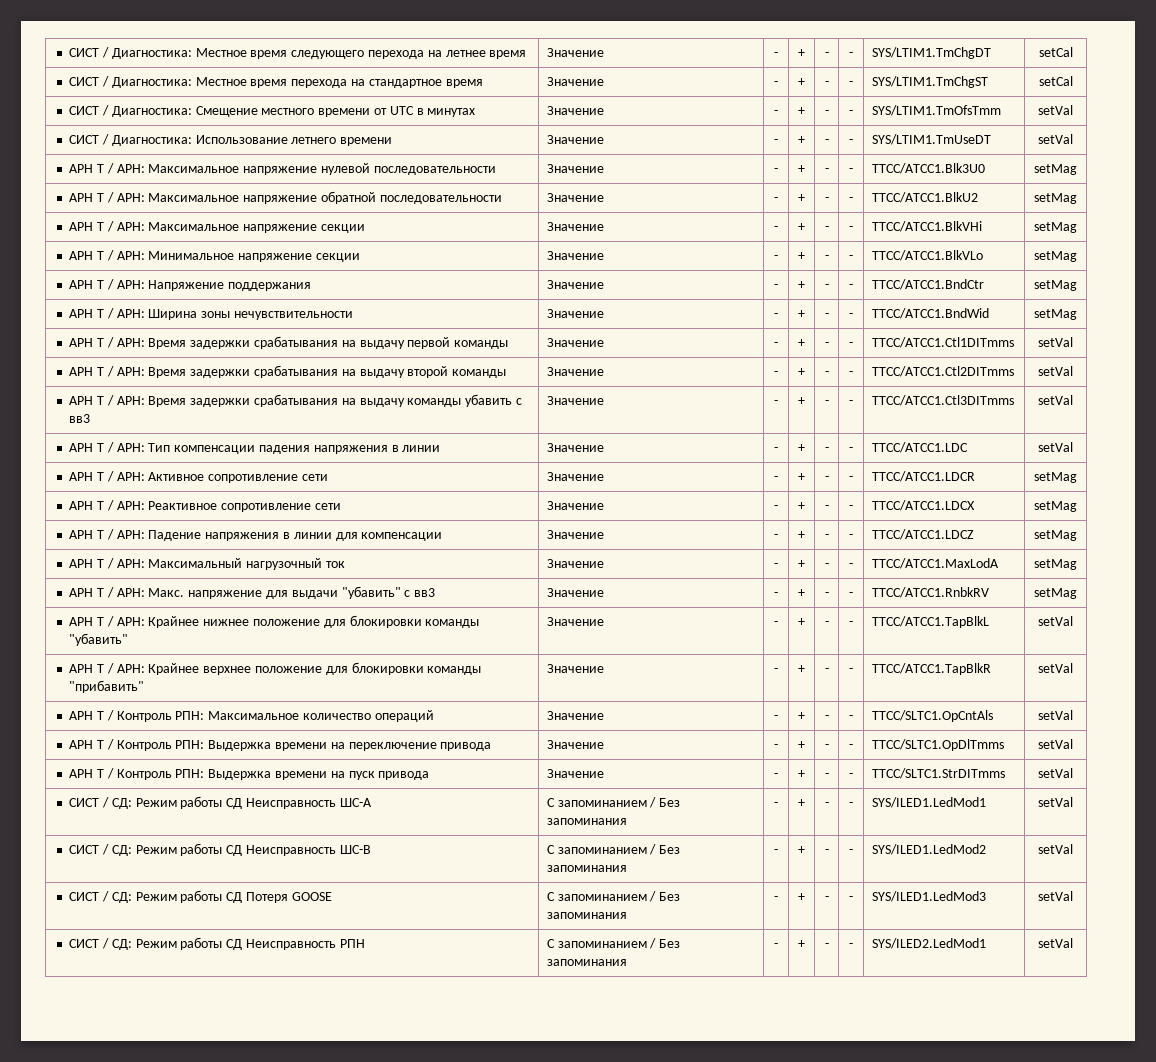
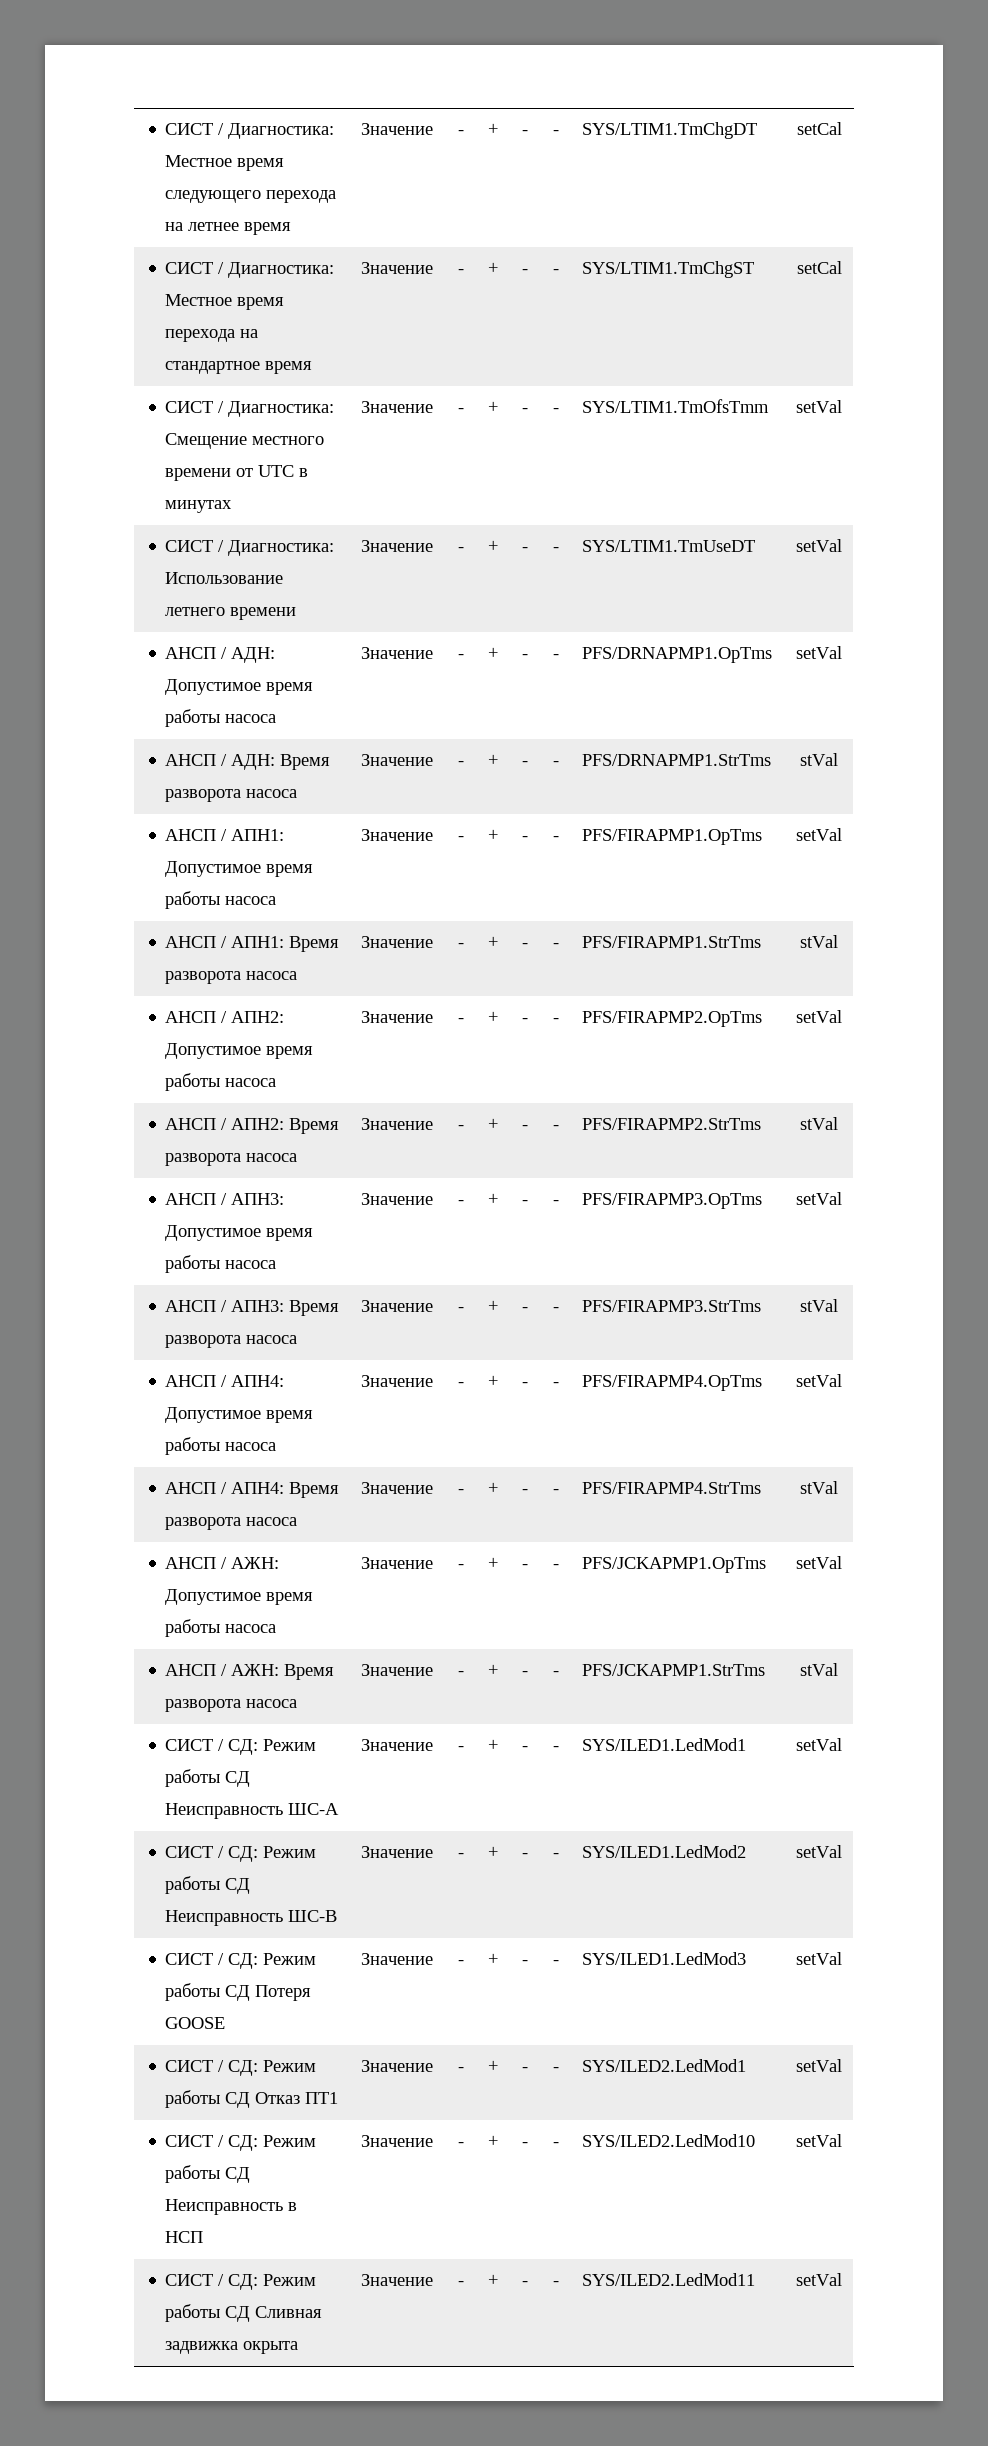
- АРН Т / АРН: Максимальное напряжение нулевой последовательности | Значение | - | + | - | - | TTCC/ATCC1.Blk3U0 | setMag
- АРН Т / АРН: Максимальное напряжение обратной последовательности | Значение | - | + | - | - | TTCC/ATCC1.BlkU2 | setMag
- АРН Т / АРН: Максимальное напряжение секции | Значение | - | + | - | - | TTCC/ATCC1.BlkVHi | setMag
- АРН Т / АРН: Минимальное напряжение секции | Значение | - | + | - | - | TTCC/ATCC1.BlkVLo | setMag
- АРН Т / АРН: Напряжение поддержания | Значение | - | + | - | - | TTCC/ATCC1.BndCtr | setMag
- АРН Т / АРН: Ширина зоны нечувствительности | Значение | - | + | - | - | TTCC/ATCC1.BndWid | setMag
- АРН Т / АРН: Время задержки срабатывания на выдачу первой команды | Значение | - | + | - | - | TTCC/ATCC1.Ctl1DITmms | setVal
- АРН Т / АРН: Время задержки срабатывания на выдачу второй команды | Значение | - | + | - | - | TTCC/ATCC1.Ctl2DITmms | setVal
- АРН Т / АРН: Время задержки срабатывания на выдачу команды убавить с вв3 | Значение | - | + | - | - | TTCC/ATCC1.Ctl3DITmms | setVal
- АРН Т / АРН: Тип компенсации падения напряжения в линии | Значение | - | + | - | - | TTCC/ATCC1.LDC | setVal
- АРН Т / АРН: Активное сопротивление сети | Значение | - | + | - | - | TTCC/ATCC1.LDCR | setMag
- АРН Т / АРН: Реактивное сопротивление сети | Значение | - | + | - | - | TTCC/ATCC1.LDCX | setMag
- АРН Т / АРН: Падение напряжения в линии для компенсации | Значение | - | + | - | - | TTCC/ATCC1.LDCZ | setMag
- АРН Т / АРН: Максимальный нагрузочный ток | Значение | - | + | - | - | TTCC/ATCC1.MaxLodA | setMag
- АРН Т / АРН: Макс. напряжение для выдачи "убавить" с вв3 | Значение | - | + | - | - | TTCC/ATCC1.RnbkRV | setMag
- АРН Т / АРН: Крайнее нижнее положение для блокировки команды "убавить" | Значение | - | + | - | - | TTCC/ATCC1.TapBlkL | setVal
- АРН Т / АРН: Крайнее верхнее положение для блокировки команды "прибавить" | Значение | - | + | - | - | TTCC/ATCC1.TapBlkR | setVal
- АРН Т / Контроль РПН: Максимальное количество операций | Значение | - | + | - | - | TTCC/SLTC1.OpCntAls | setVal
- АРН Т / Контроль РПН: Выдержка времени на переключение привода | Значение | - | + | - | - | TTCC/SLTC1.OpDlTmms | setVal
- АРН Т / Контроль РПН: Выдержка времени на пуск привода | Значение | - | + | - | - | TTCC/SLTC1.StrDITmms | setVal
+ АНСП / АДН: Допустимое время работы насоса | Значение | - | + | - | - | PFS/DRNAPMP1.OpTms | setVal
+ АНСП / АДН: Время разворота насоса | Значение | - | + | - | - | PFS/DRNAPMP1.StrTms | stVal
+ АНСП / АПН1: Допустимое время работы насоса | Значение | - | + | - | - | PFS/FIRAPMP1.OpTms | setVal
+ АНСП / АПН1: Время разворота насоса | Значение | - | + | - | - | PFS/FIRAPMP1.StrTms | stVal
+ АНСП / АПН2: Допустимое время работы насоса | Значение | - | + | - | - | PFS/FIRAPMP2.OpTms | setVal
+ АНСП / АПН2: Время разворота насоса | Значение | - | + | - | - | PFS/FIRAPMP2.StrTms | stVal
+ АНСП / АПН3: Допустимое время работы насоса | Значение | - | + | - | - | PFS/FIRAPMP3.OpTms | setVal
+ АНСП / АПН3: Время разворота насоса | Значение | - | + | - | - | PFS/FIRAPMP3.StrTms | stVal
+ АНСП / АПН4: Допустимое время работы насоса | Значение | - | + | - | - | PFS/FIRAPMP4.OpTms | setVal
+ АНСП / АПН4: Время разворота насоса | Значение | - | + | - | - | PFS/FIRAPMP4.StrTms | stVal
+ АНСП / АЖН: Допустимое время работы насоса | Значение | - | + | - | - | PFS/JCKAPMP1.OpTms | setVal
+ АНСП / АЖН: Время разворота насоса | Значение | - | + | - | - | PFS/JCKAPMP1.StrTms | stVal
- СИСТ / СД: Режим работы СД Неисправность ШС-А | С запоминанием / Без запоминания | - | + | - | - | SYS/ILED1.LedMod1 | setVal
+ СИСТ / СД: Режим работы СД Неисправность ШС-А | Значение | - | + | - | - | SYS/ILED1.LedMod1 | setVal
- СИСТ / СД: Режим работы СД Неисправность ШС-В | С запоминанием / Без запоминания | - | + | - | - | SYS/ILED1.LedMod2 | setVal
+ СИСТ / СД: Режим работы СД Неисправность ШС-В | Значение | - | + | - | - | SYS/ILED1.LedMod2 | setVal
- СИСТ / СД: Режим работы СД Потеря GOOSE | С запоминанием / Без запоминания | - | + | - | - | SYS/ILED1.LedMod3 | setVal
+ СИСТ / СД: Режим работы СД Потеря GOOSE | Значение | - | + | - | - | SYS/ILED1.LedMod3 | setVal
- СИСТ / СД: Режим работы СД Неисправность РПН | С запоминанием / Без запоминания | - | + | - | - | SYS/ILED2.LedMod1 | setVal
+ СИСТ / СД: Режим работы СД Отказ ПТ1 | Значение | - | + | - | - | SYS/ILED2.LedMod1 | setVal
+ СИСТ / СД: Режим работы СД Неисправность в НСП | Значение | - | + | - | - | SYS/ILED2.LedMod10 | setVal
+ СИСТ / СД: Режим работы СД Сливная задвижка окрыта | Значение | - | + | - | - | SYS/ILED2.LedMod11 | setVal

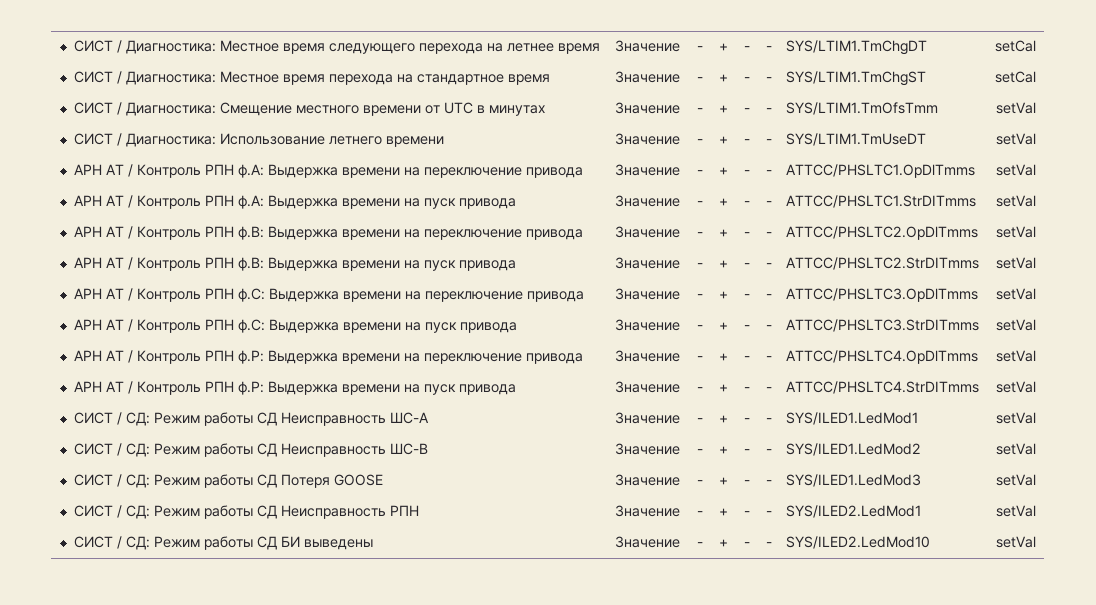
- АНСП / АДН: Допустимое время работы насоса | Значение | - | + | - | - | PFS/DRNAPMP1.OpTms | setVal
- АНСП / АДН: Время разворота насоса | Значение | - | + | - | - | PFS/DRNAPMP1.StrTms | stVal
- АНСП / АПН1: Допустимое время работы насоса | Значение | - | + | - | - | PFS/FIRAPMP1.OpTms | setVal
- АНСП / АПН1: Время разворота насоса | Значение | - | + | - | - | PFS/FIRAPMP1.StrTms | stVal
- АНСП / АПН2: Допустимое время работы насоса | Значение | - | + | - | - | PFS/FIRAPMP2.OpTms | setVal
- АНСП / АПН2: Время разворота насоса | Значение | - | + | - | - | PFS/FIRAPMP2.StrTms | stVal
- АНСП / АПН3: Допустимое время работы насоса | Значение | - | + | - | - | PFS/FIRAPMP3.OpTms | setVal
- АНСП / АПН3: Время разворота насоса | Значение | - | + | - | - | PFS/FIRAPMP3.StrTms | stVal
- АНСП / АПН4: Допустимое время работы насоса | Значение | - | + | - | - | PFS/FIRAPMP4.OpTms | setVal
- АНСП / АПН4: Время разворота насоса | Значение | - | + | - | - | PFS/FIRAPMP4.StrTms | stVal
- АНСП / АЖН: Допустимое время работы насоса | Значение | - | + | - | - | PFS/JCKAPMP1.OpTms | setVal
- АНСП / АЖН: Время разворота насоса | Значение | - | + | - | - | PFS/JCKAPMP1.StrTms | stVal
+ АРН АТ / Контроль РПН ф.А: Выдержка времени на переключение привода | Значение | - | + | - | - | ATTCC/PHSLTC1.OpDlTmms | setVal
+ АРН АТ / Контроль РПН ф.А: Выдержка времени на пуск привода | Значение | - | + | - | - | ATTCC/PHSLTC1.StrDITmms | setVal
+ АРН АТ / Контроль РПН ф.В: Выдержка времени на переключение привода | Значение | - | + | - | - | ATTCC/PHSLTC2.OpDlTmms | setVal
+ АРН АТ / Контроль РПН ф.В: Выдержка времени на пуск привода | Значение | - | + | - | - | ATTCC/PHSLTC2.StrDITmms | setVal
+ АРН АТ / Контроль РПН ф.С: Выдержка времени на переключение привода | Значение | - | + | - | - | ATTCC/PHSLTC3.OpDlTmms | setVal
+ АРН АТ / Контроль РПН ф.С: Выдержка времени на пуск привода | Значение | - | + | - | - | ATTCC/PHSLTC3.StrDITmms | setVal
+ АРН АТ / Контроль РПН ф.Р: Выдержка времени на переключение привода | Значение | - | + | - | - | ATTCC/PHSLTC4.OpDlTmms | setVal
+ АРН АТ / Контроль РПН ф.Р: Выдержка времени на пуск привода | Значение | - | + | - | - | ATTCC/PHSLTC4.StrDITmms | setVal
- СИСТ / СД: Режим работы СД Отказ ПТ1 | Значение | - | + | - | - | SYS/ILED2.LedMod1 | setVal
+ СИСТ / СД: Режим работы СД Неисправность РПН | Значение | - | + | - | - | SYS/ILED2.LedMod1 | setVal
- СИСТ / СД: Режим работы СД Неисправность в НСП | Значение | - | + | - | - | SYS/ILED2.LedMod10 | setVal
+ СИСТ / СД: Режим работы СД БИ выведены | Значение | - | + | - | - | SYS/ILED2.LedMod10 | setVal
- СИСТ / СД: Режим работы СД Сливная задвижка окрыта | Значение | - | + | - | - | SYS/ILED2.LedMod11 | setVal

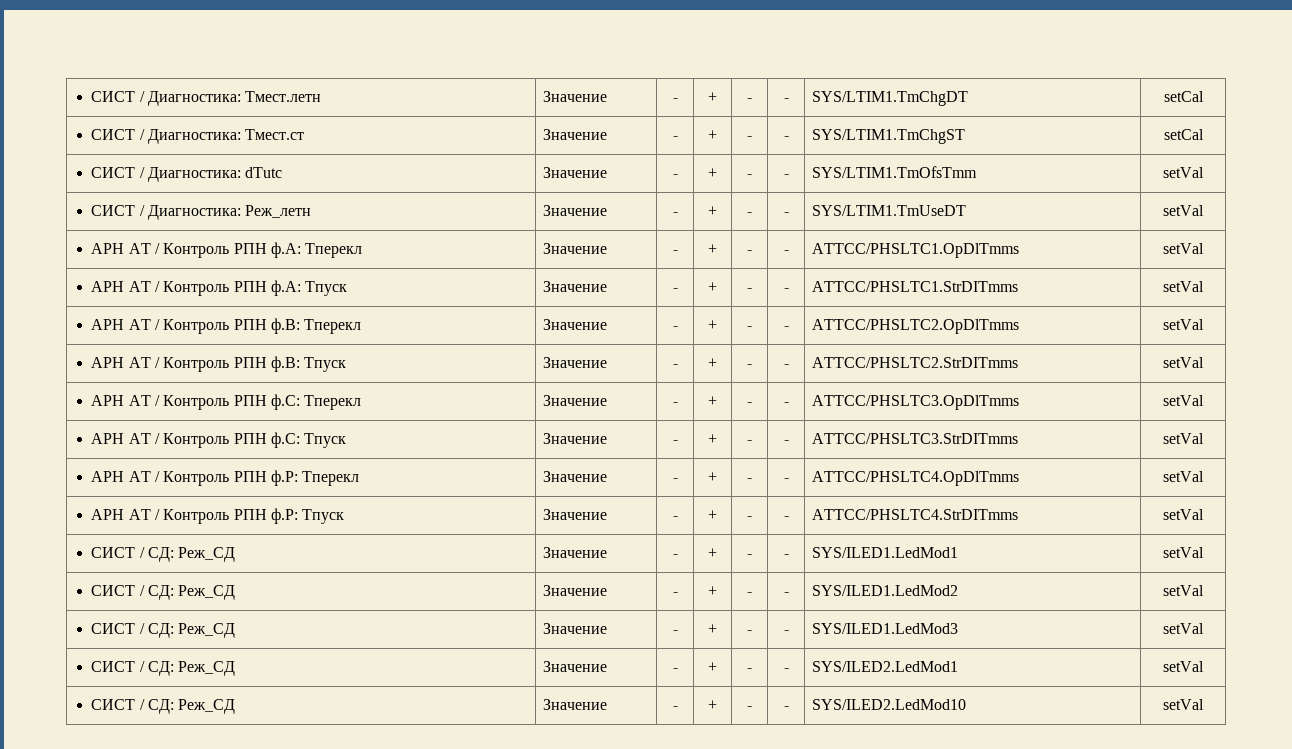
- СИСТ / Диагностика: Местное время следующего перехода на летнее время | Значение | - | + | - | - | SYS/LTIM1.TmChgDT | setCal
+ СИСТ / Диагностика: Tмест.летн | Значение | - | + | - | - | SYS/LTIM1.TmChgDT | setCal
- СИСТ / Диагностика: Местное время перехода на стандартное время | Значение | - | + | - | - | SYS/LTIM1.TmChgST | setCal
+ СИСТ / Диагностика: Tмест.ст | Значение | - | + | - | - | SYS/LTIM1.TmChgST | setCal
- СИСТ / Диагностика: Смещение местного времени от UTC в минутах | Значение | - | + | - | - | SYS/LTIM1.TmOfsTmm | setVal
+ СИСТ / Диагностика: dTutc | Значение | - | + | - | - | SYS/LTIM1.TmOfsTmm | setVal
- СИСТ / Диагностика: Использование летнего времени | Значение | - | + | - | - | SYS/LTIM1.TmUseDT | setVal
+ СИСТ / Диагностика: Реж_летн | Значение | - | + | - | - | SYS/LTIM1.TmUseDT | setVal
- АРН АТ / Контроль РПН ф.А: Выдержка времени на переключение привода | Значение | - | + | - | - | ATTCC/PHSLTC1.OpDlTmms | setVal
+ АРН АТ / Контроль РПН ф.А: Tперекл | Значение | - | + | - | - | ATTCC/PHSLTC1.OpDlTmms | setVal
- АРН АТ / Контроль РПН ф.А: Выдержка времени на пуск привода | Значение | - | + | - | - | ATTCC/PHSLTC1.StrDITmms | setVal
+ АРН АТ / Контроль РПН ф.А: Tпуск | Значение | - | + | - | - | ATTCC/PHSLTC1.StrDITmms | setVal
- АРН АТ / Контроль РПН ф.В: Выдержка времени на переключение привода | Значение | - | + | - | - | ATTCC/PHSLTC2.OpDlTmms | setVal
+ АРН АТ / Контроль РПН ф.В: Tперекл | Значение | - | + | - | - | ATTCC/PHSLTC2.OpDlTmms | setVal
- АРН АТ / Контроль РПН ф.В: Выдержка времени на пуск привода | Значение | - | + | - | - | ATTCC/PHSLTC2.StrDITmms | setVal
+ АРН АТ / Контроль РПН ф.В: Tпуск | Значение | - | + | - | - | ATTCC/PHSLTC2.StrDITmms | setVal
- АРН АТ / Контроль РПН ф.С: Выдержка времени на переключение привода | Значение | - | + | - | - | ATTCC/PHSLTC3.OpDlTmms | setVal
+ АРН АТ / Контроль РПН ф.С: Tперекл | Значение | - | + | - | - | ATTCC/PHSLTC3.OpDlTmms | setVal
- АРН АТ / Контроль РПН ф.С: Выдержка времени на пуск привода | Значение | - | + | - | - | ATTCC/PHSLTC3.StrDITmms | setVal
+ АРН АТ / Контроль РПН ф.С: Tпуск | Значение | - | + | - | - | ATTCC/PHSLTC3.StrDITmms | setVal
- АРН АТ / Контроль РПН ф.Р: Выдержка времени на переключение привода | Значение | - | + | - | - | ATTCC/PHSLTC4.OpDlTmms | setVal
+ АРН АТ / Контроль РПН ф.Р: Tперекл | Значение | - | + | - | - | ATTCC/PHSLTC4.OpDlTmms | setVal
- АРН АТ / Контроль РПН ф.Р: Выдержка времени на пуск привода | Значение | - | + | - | - | ATTCC/PHSLTC4.StrDITmms | setVal
+ АРН АТ / Контроль РПН ф.Р: Tпуск | Значение | - | + | - | - | ATTCC/PHSLTC4.StrDITmms | setVal
- СИСТ / СД: Режим работы СД Неисправность ШС-А | Значение | - | + | - | - | SYS/ILED1.LedMod1 | setVal
+ СИСТ / СД: Реж_СД | Значение | - | + | - | - | SYS/ILED1.LedMod1 | setVal
- СИСТ / СД: Режим работы СД Неисправность ШС-В | Значение | - | + | - | - | SYS/ILED1.LedMod2 | setVal
+ СИСТ / СД: Реж_СД | Значение | - | + | - | - | SYS/ILED1.LedMod2 | setVal
- СИСТ / СД: Режим работы СД Потеря GOOSE | Значение | - | + | - | - | SYS/ILED1.LedMod3 | setVal
+ СИСТ / СД: Реж_СД | Значение | - | + | - | - | SYS/ILED1.LedMod3 | setVal
- СИСТ / СД: Режим работы СД Неисправность РПН | Значение | - | + | - | - | SYS/ILED2.LedMod1 | setVal
+ СИСТ / СД: Реж_СД | Значение | - | + | - | - | SYS/ILED2.LedMod1 | setVal
- СИСТ / СД: Режим работы СД БИ выведены | Значение | - | + | - | - | SYS/ILED2.LedMod10 | setVal
+ СИСТ / СД: Реж_СД | Значение | - | + | - | - | SYS/ILED2.LedMod10 | setVal

